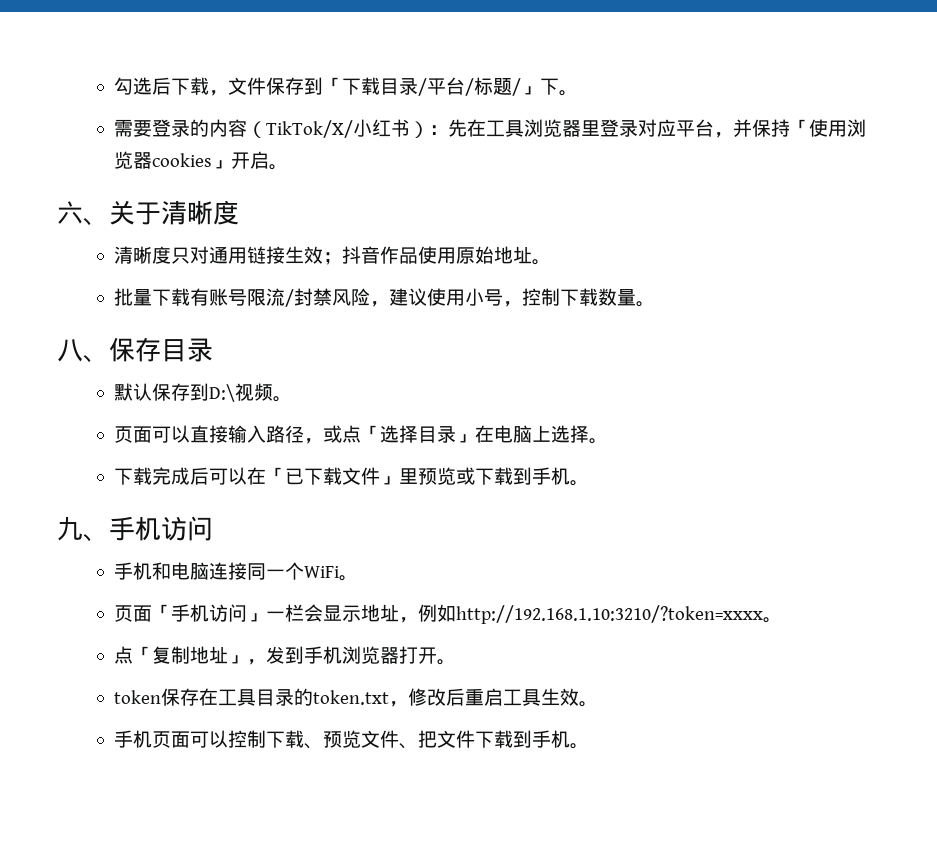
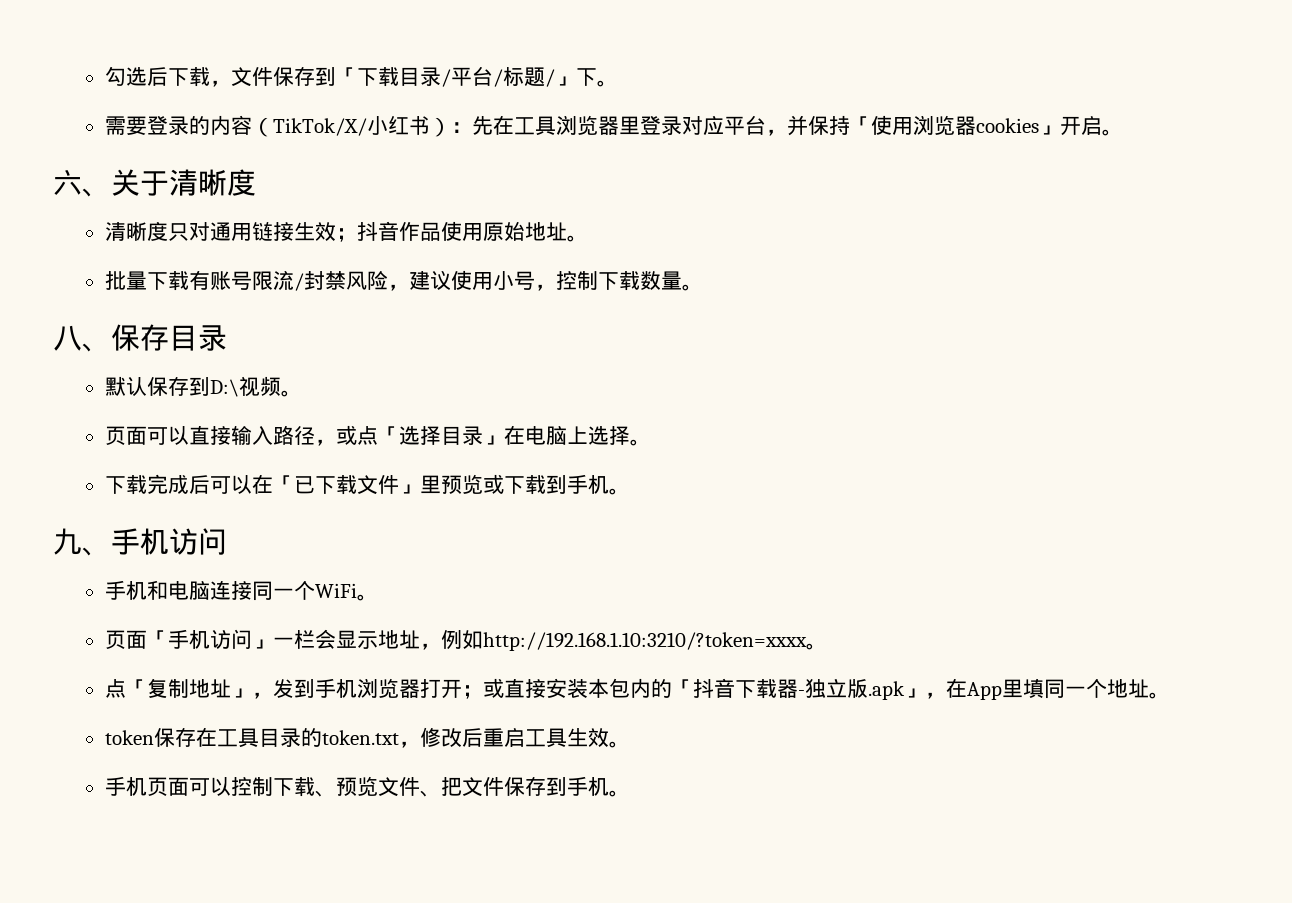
- 点「复制地址」，发到手机浏览器打开。
+ 点「复制地址」，发到手机浏览器打开；或直接安装本包内的「抖音下载器-独立版.apk」，在App里填同一个地址。
- 手机页面可以控制下载、预览文件、把文件下载到手机。
+ 手机页面可以控制下载、预览文件、把文件保存到手机。

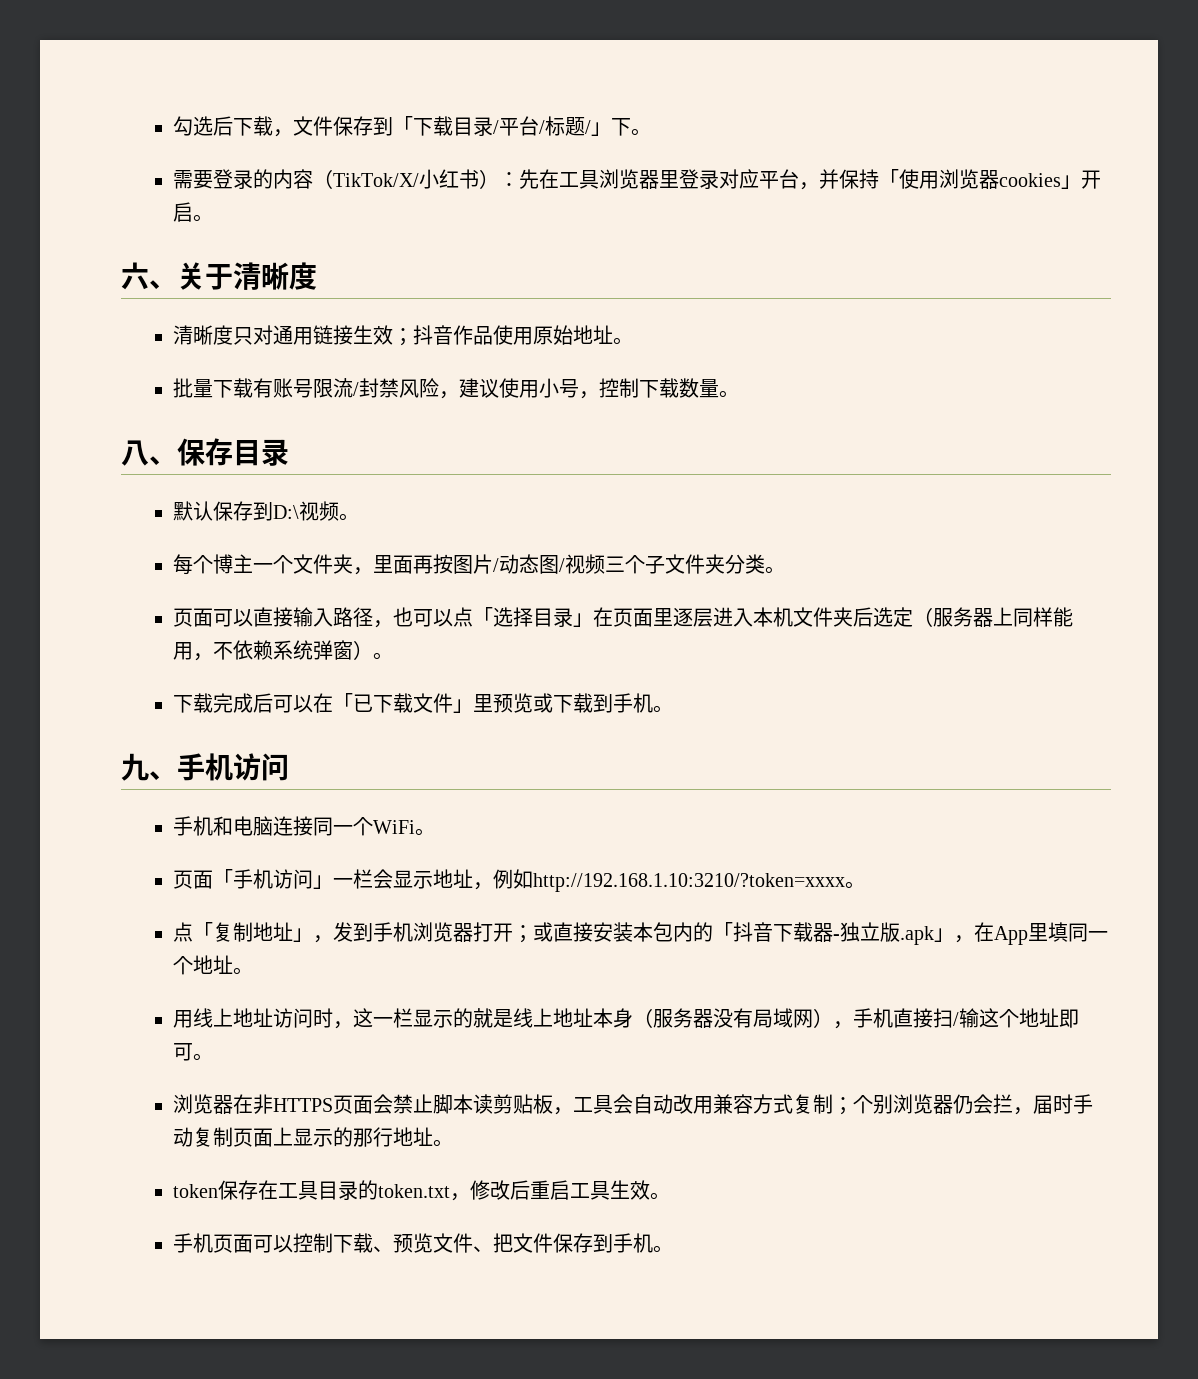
+ 每个博主一个文件夹，里面再按图片/动态图/视频三个子文件夹分类。
- 页面可以直接输入路径，或点「选择目录」在电脑上选择。
+ 页面可以直接输入路径，也可以点「选择目录」在页面里逐层进入本机文件夹后选定（服务器上同样能用，不依赖系统弹窗）。
+ 用线上地址访问时，这一栏显示的就是线上地址本身（服务器没有局域网），手机直接扫/输这个地址即可。
+ 浏览器在非HTTPS页面会禁止脚本读剪贴板，工具会自动改用兼容方式复制；个别浏览器仍会拦，届时手动复制页面上显示的那行地址。

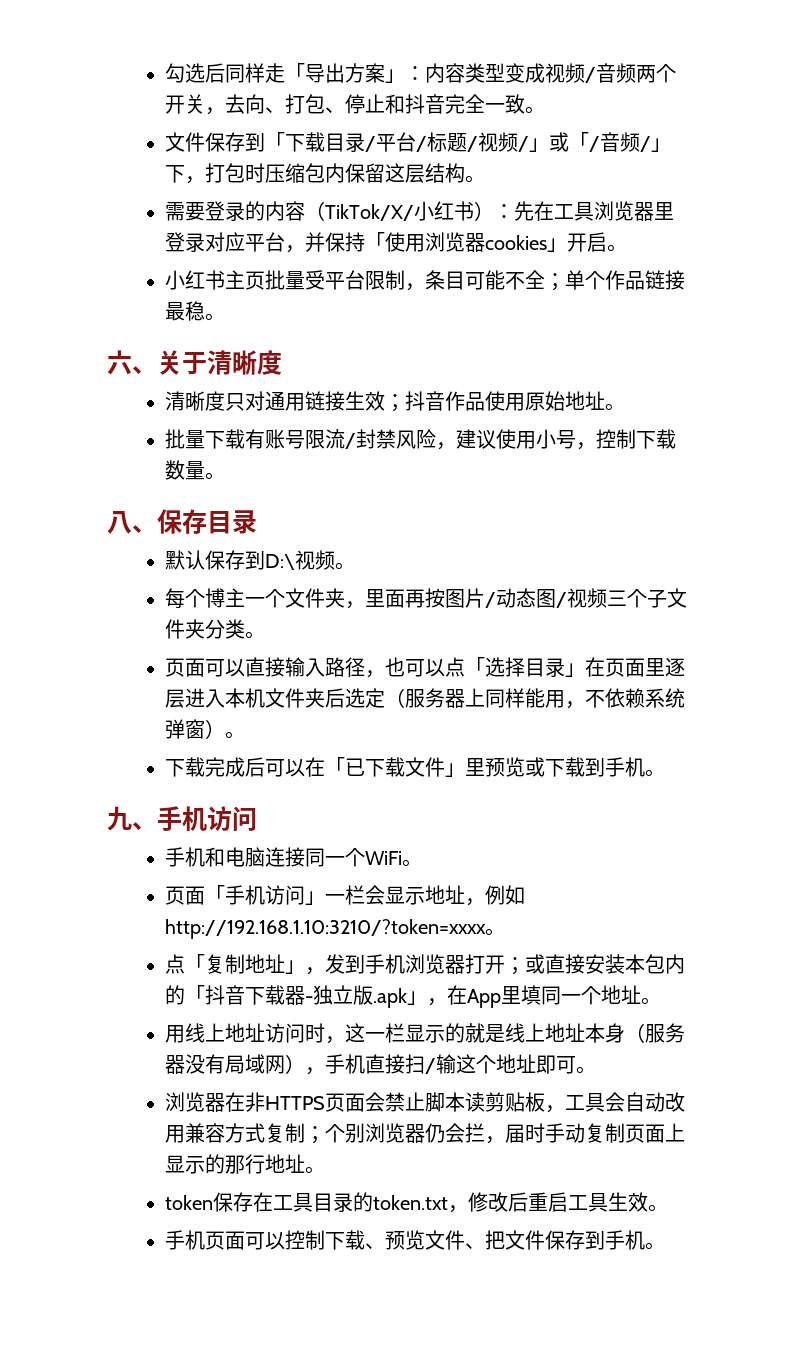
- 勾选后下载，文件保存到「下载目录/平台/标题/」下。
+ 勾选后同样走「导出方案」：内容类型变成视频/音频两个开关，去向、打包、停止和抖音完全一致。
+ 文件保存到「下载目录/平台/标题/视频/」或「/音频/」下，打包时压缩包内保留这层结构。
+ 小红书主页批量受平台限制，条目可能不全；单个作品链接最稳。

